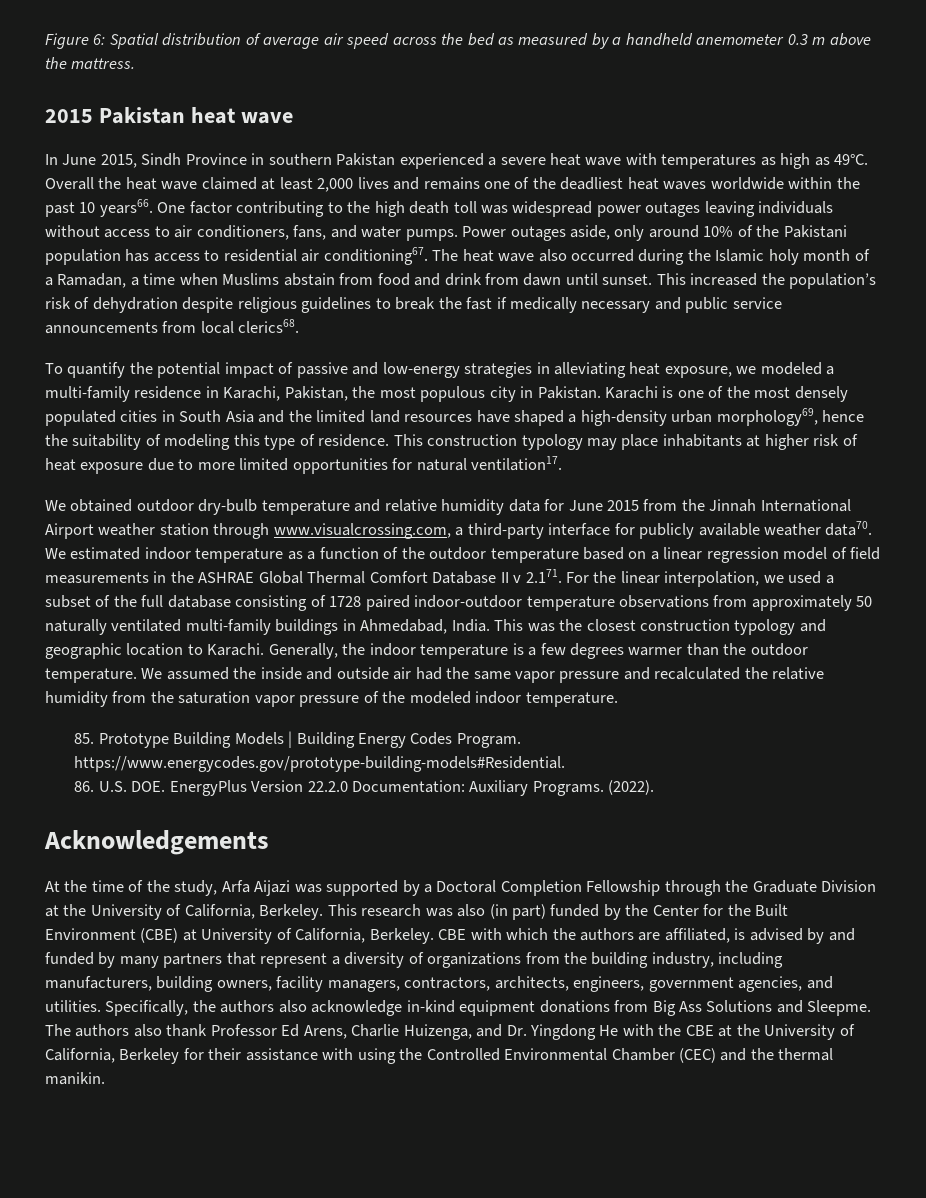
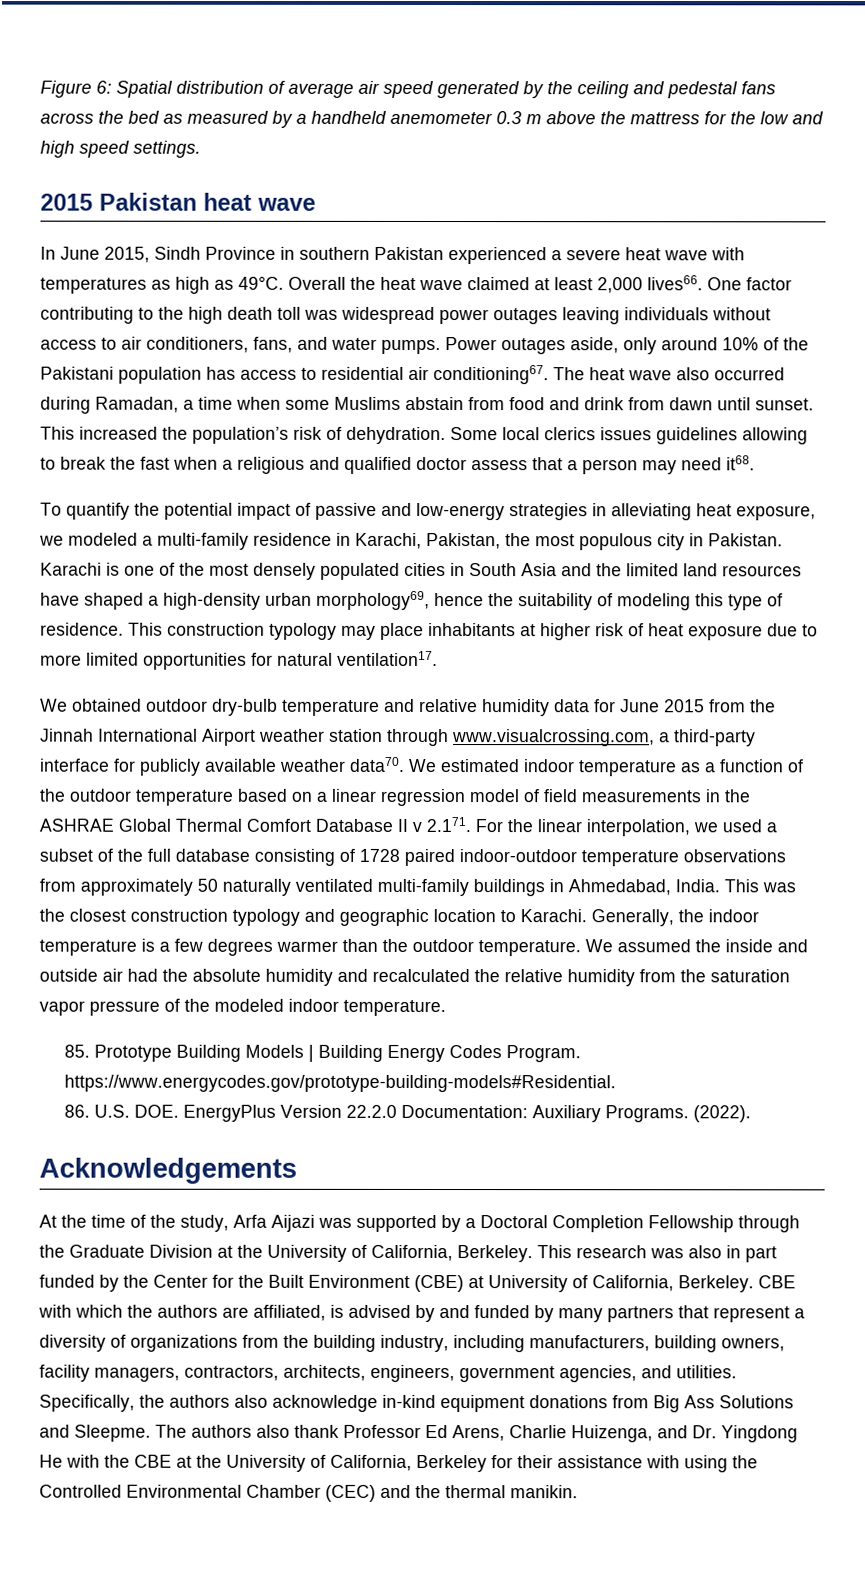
- Figure 6: Spatial distribution of average air speed across the bed as measured by a handheld anemometer 0.3 m above the mattress.
+ Figure 6: Spatial distribution of average air speed generated by the ceiling and pedestal fans across the bed as measured by a handheld anemometer 0.3 m above the mattress for the low and high speed settings.
- Overall the heat wave claimed at least 2,000 lives and remains one of the deadliest heat waves worldwide within the past 10 years66.
+ Overall the heat wave claimed at least 2,000 lives66.
- The heat wave also occurred during the Islamic holy month of a Ramadan, a time when Muslims abstain from food and drink from dawn until sunset.
+ The heat wave also occurred during Ramadan, a time when some Muslims abstain from food and drink from dawn until sunset.
- This increased the population’s risk of dehydration despite religious guidelines to break the fast if medically necessary and public service announcements from local clerics68.
+ This increased the population’s risk of dehydration. Some local clerics issues guidelines allowing to break the fast when a religious and qualified doctor assess that a person may need it68.
- We assumed the inside and outside air had the same vapor pressure and recalculated the relative humidity from the saturation vapor pressure of the modeled indoor temperature.
+ We assumed the inside and outside air had the absolute humidity and recalculated the relative humidity from the saturation vapor pressure of the modeled indoor temperature.
- This research was also (in part) funded by the Center for the Built Environment (CBE) at University of California, Berkeley.
+ This research was also in part funded by the Center for the Built Environment (CBE) at University of California, Berkeley.

